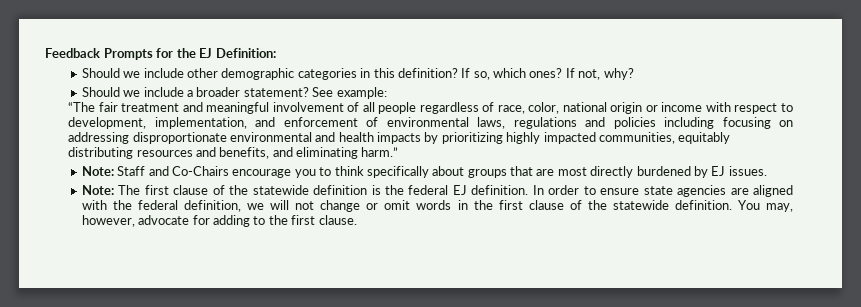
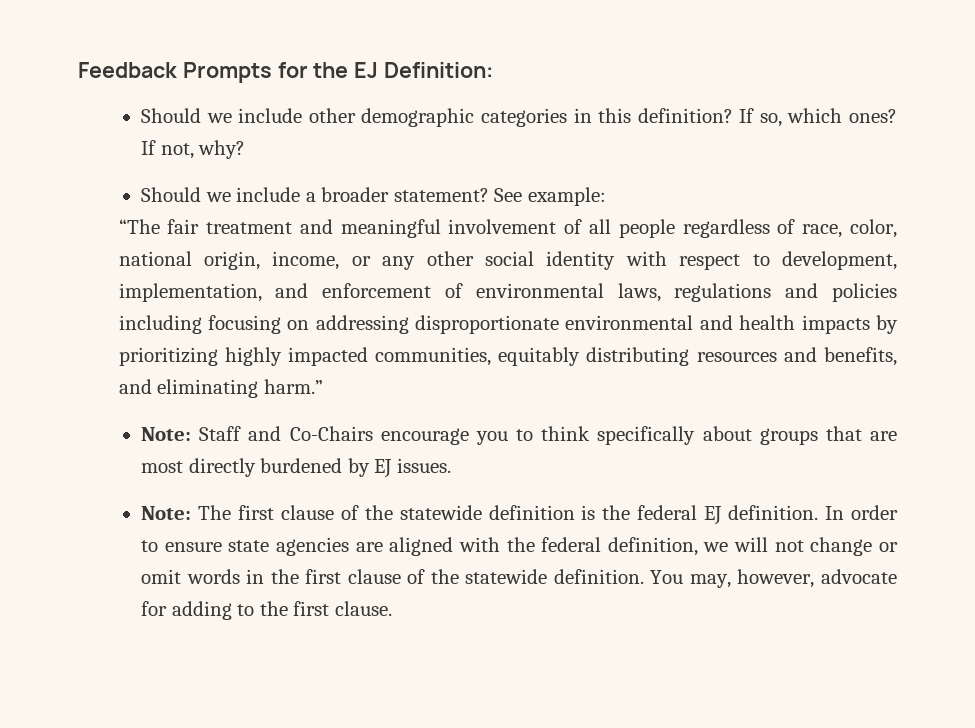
- “The fair treatment and meaningful involvement of all people regardless of race, color, national origin or income with respect to development, implementation, and enforcement of environmental laws, regulations and policies including focusing on addressing disproportionate environmental and health impacts by prioritizing highly impacted communities, equitably distributing resources and benefits, and eliminating harm.”
+ “The fair treatment and meaningful involvement of all people regardless of race, color, national origin, income, or any other social identity with respect to development, implementation, and enforcement of environmental laws, regulations and policies including focusing on addressing disproportionate environmental and health impacts by prioritizing highly impacted communities, equitably distributing resources and benefits, and eliminating harm.”

